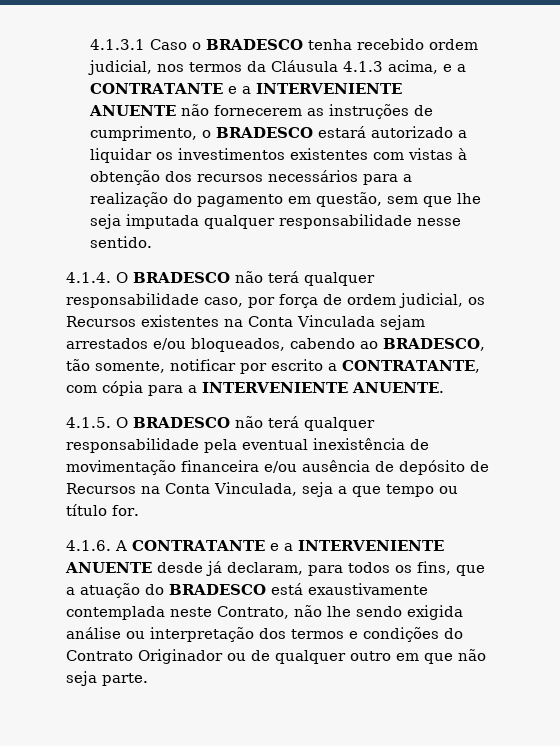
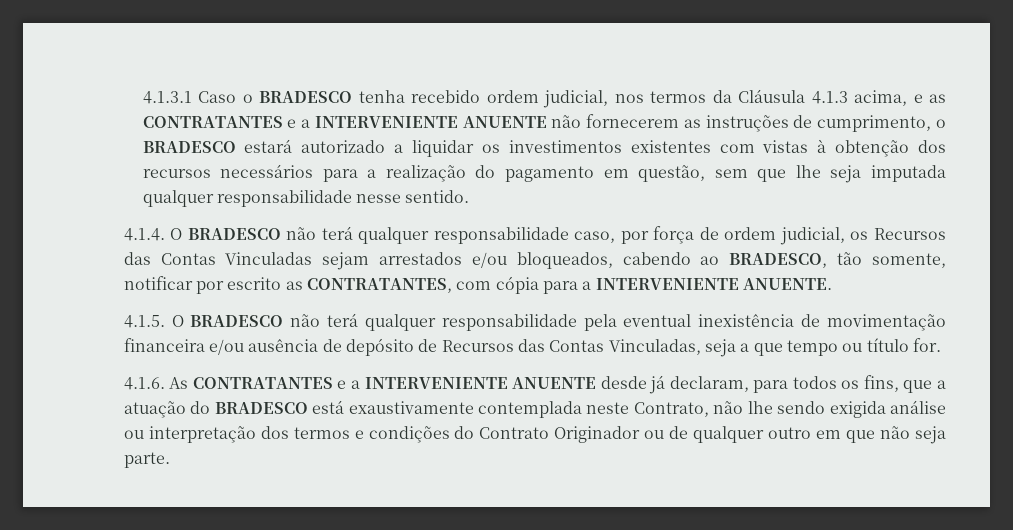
- 4.1.3.1 Caso o BRADESCO tenha recebido ordem judicial, nos termos da Cláusula 4.1.3 acima, e a CONTRATANTE e a INTERVENIENTE ANUENTE não fornecerem as instruções de cumprimento, o BRADESCO estará autorizado a liquidar os investimentos existentes com vistas à obtenção dos recursos necessários para a realização do pagamento em questão, sem que lhe seja imputada qualquer responsabilidade nesse sentido.
+ 4.1.3.1 Caso o BRADESCO tenha recebido ordem judicial, nos termos da Cláusula 4.1.3 acima, e as CONTRATANTES e a INTERVENIENTE ANUENTE não fornecerem as instruções de cumprimento, o BRADESCO estará autorizado a liquidar os investimentos existentes com vistas à obtenção dos recursos necessários para a realização do pagamento em questão, sem que lhe seja imputada qualquer responsabilidade nesse sentido.
- 4.1.4. O BRADESCO não terá qualquer responsabilidade caso, por força de ordem judicial, os Recursos existentes na Conta Vinculada sejam arrestados e/ou bloqueados, cabendo ao BRADESCO, tão somente, notificar por escrito a CONTRATANTE, com cópia para a INTERVENIENTE ANUENTE.
+ 4.1.4. O BRADESCO não terá qualquer responsabilidade caso, por força de ordem judicial, os Recursos das Contas Vinculadas sejam arrestados e/ou bloqueados, cabendo ao BRADESCO, tão somente, notificar por escrito as CONTRATANTES, com cópia para a INTERVENIENTE ANUENTE.
- 4.1.5. O BRADESCO não terá qualquer responsabilidade pela eventual inexistência de movimentação financeira e/ou ausência de depósito de Recursos na Conta Vinculada, seja a que tempo ou título for.
+ 4.1.5. O BRADESCO não terá qualquer responsabilidade pela eventual inexistência de movimentação financeira e/ou ausência de depósito de Recursos das Contas Vinculadas, seja a que tempo ou título for.
- 4.1.6. A CONTRATANTE e a INTERVENIENTE ANUENTE desde já declaram, para todos os fins, que a atuação do BRADESCO está exaustivamente contemplada neste Contrato, não lhe sendo exigida análise ou interpretação dos termos e condições do Contrato Originador ou de qualquer outro em que não seja parte.
+ 4.1.6. As CONTRATANTES e a INTERVENIENTE ANUENTE desde já declaram, para todos os fins, que a atuação do BRADESCO está exaustivamente contemplada neste Contrato, não lhe sendo exigida análise ou interpretação dos termos e condições do Contrato Originador ou de qualquer outro em que não seja parte.

